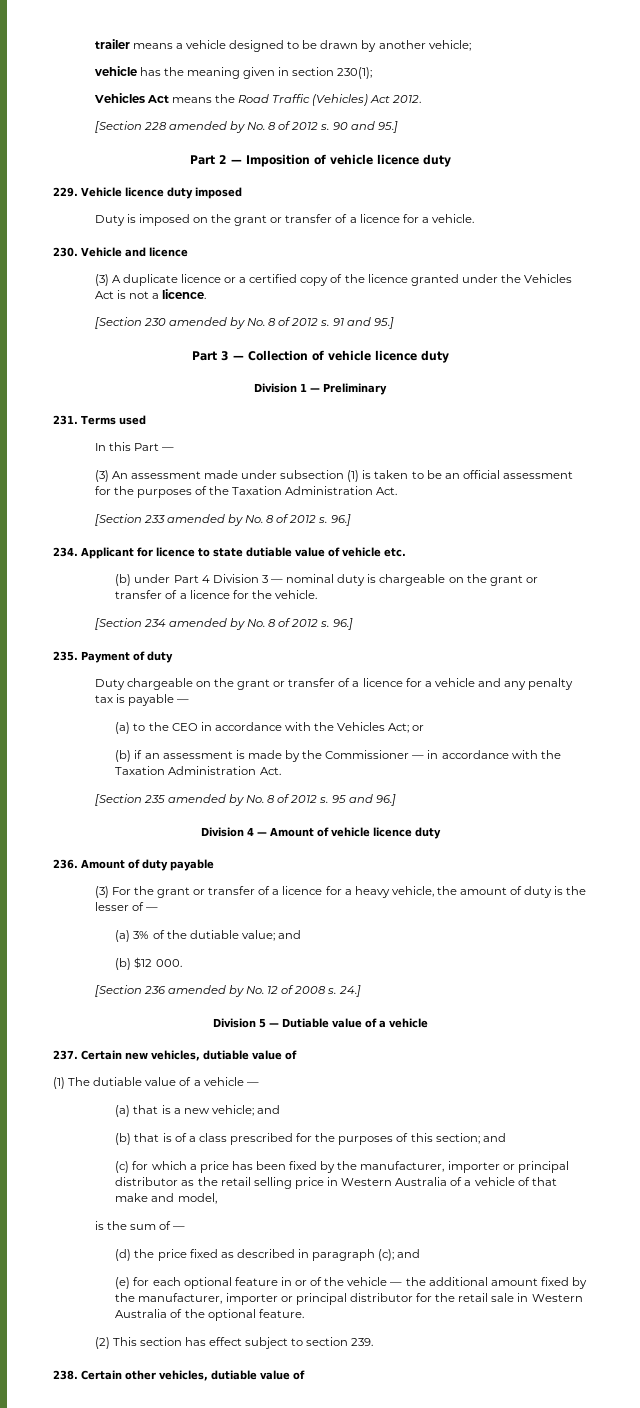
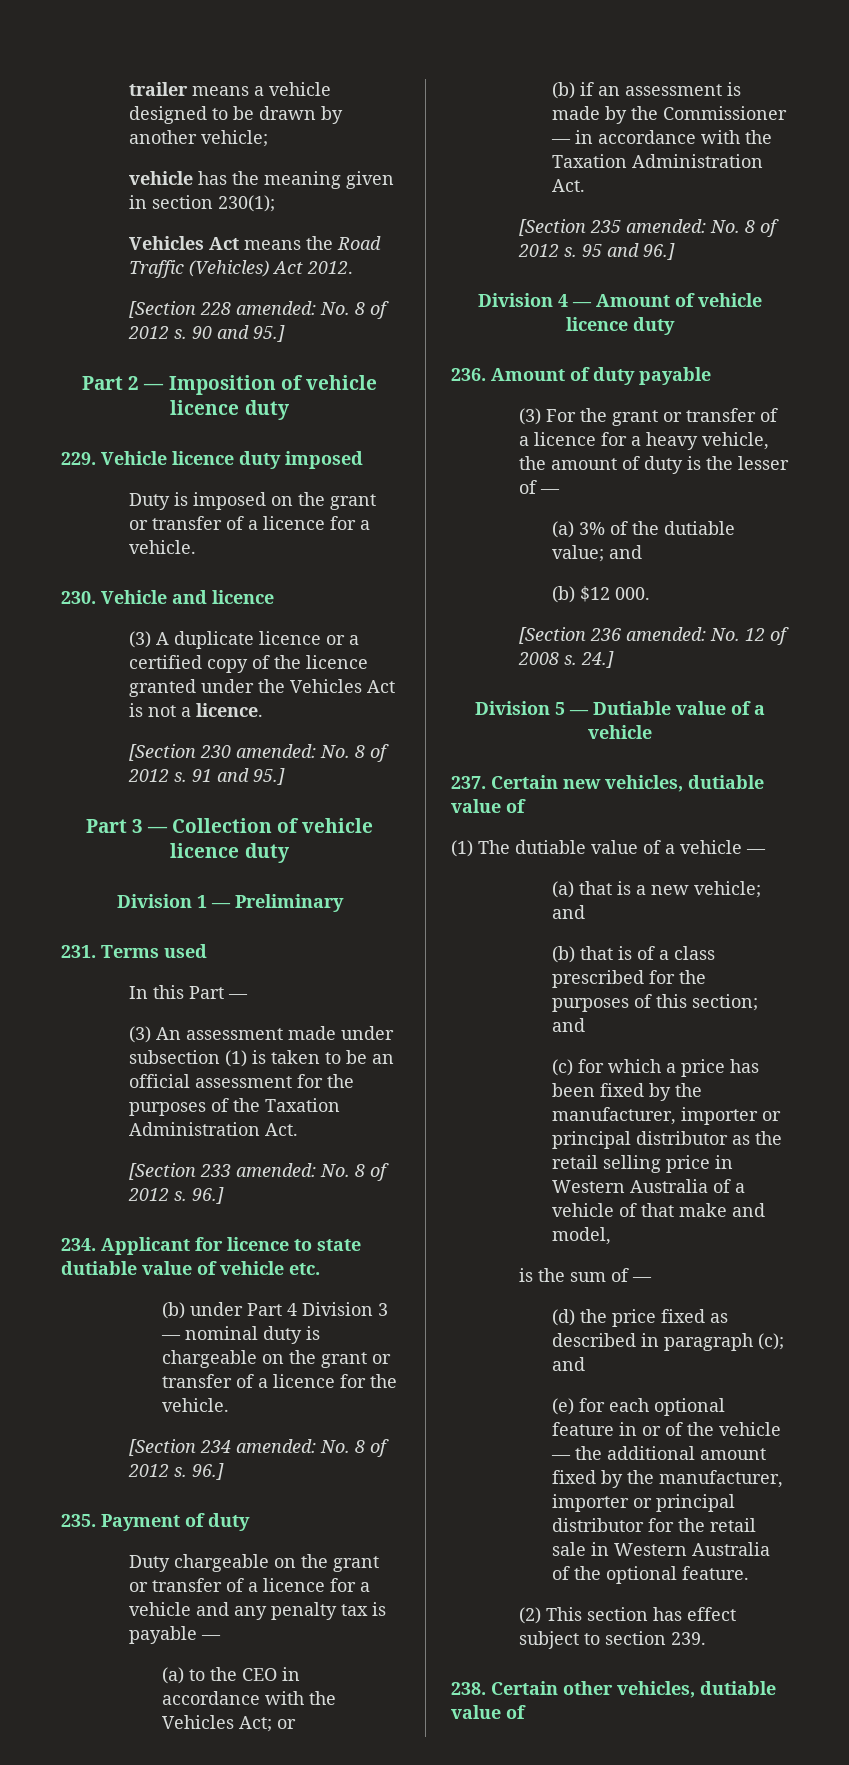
- [Section 228 amended by No. 8 of 2012 s.
+ [Section 228 amended: No. 8 of 2012 s.
- [Section 230 amended by No. 8 of 2012 s.
+ [Section 230 amended: No. 8 of 2012 s.
- [Section 233 amended by No. 8 of 2012 s.
+ [Section 233 amended: No. 8 of 2012 s.
- [Section 234 amended by No. 8 of 2012 s.
+ [Section 234 amended: No. 8 of 2012 s.
- [Section 235 amended by No. 8 of 2012 s.
+ [Section 235 amended: No. 8 of 2012 s.
- [Section 236 amended by No. 12 of 2008 s.
+ [Section 236 amended: No. 12 of 2008 s.

